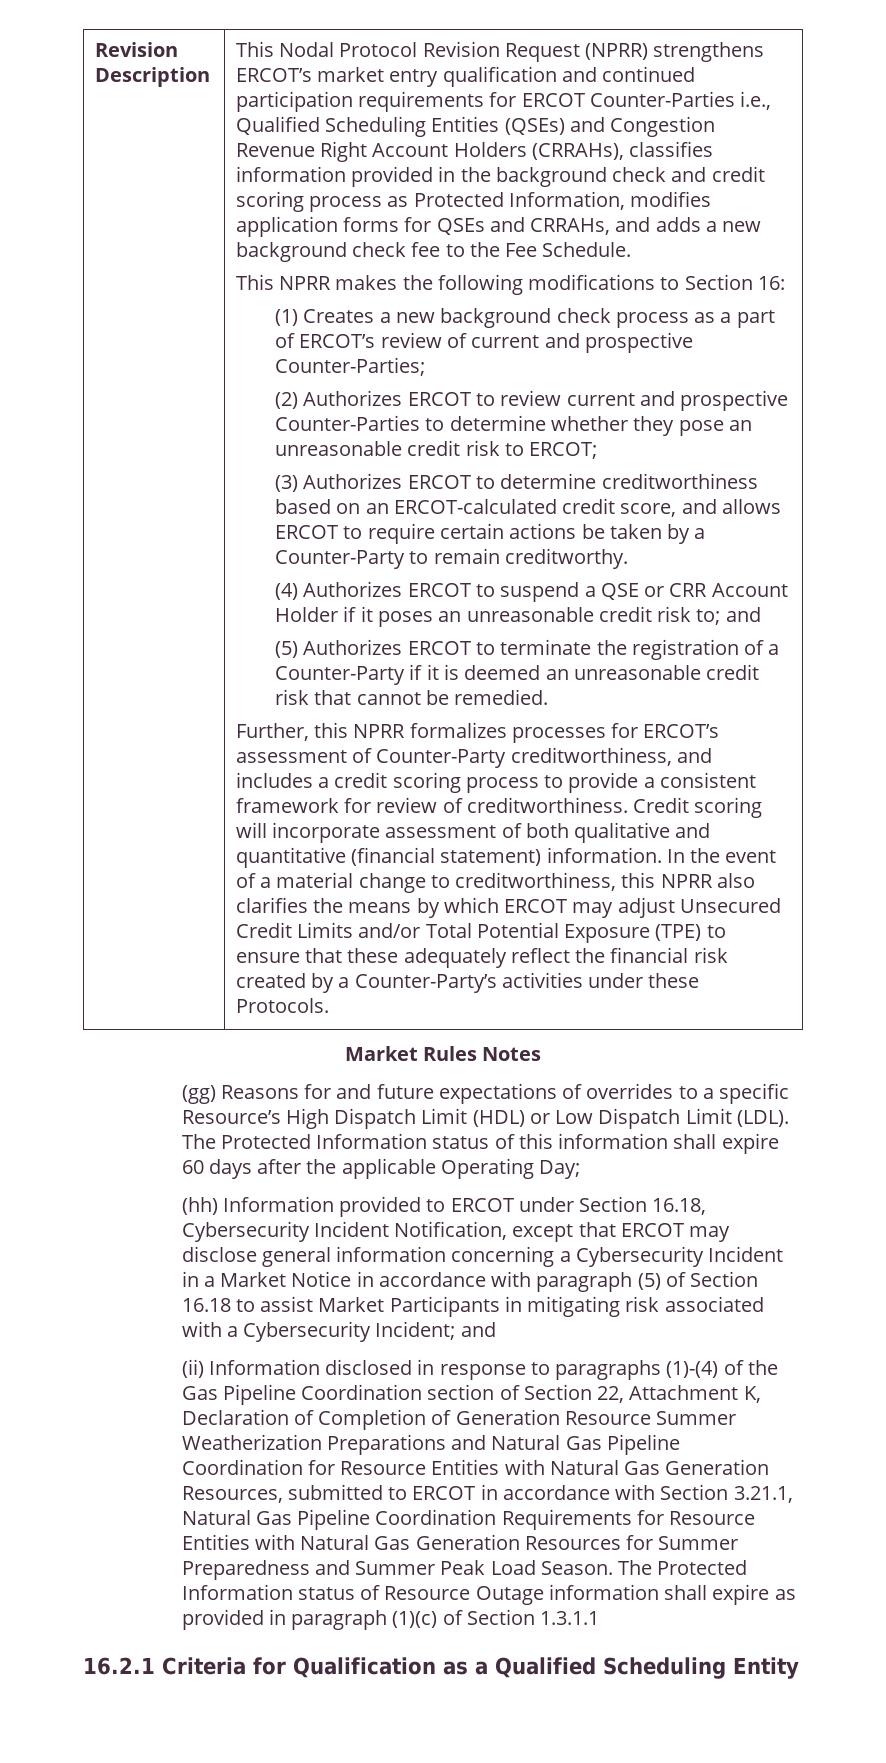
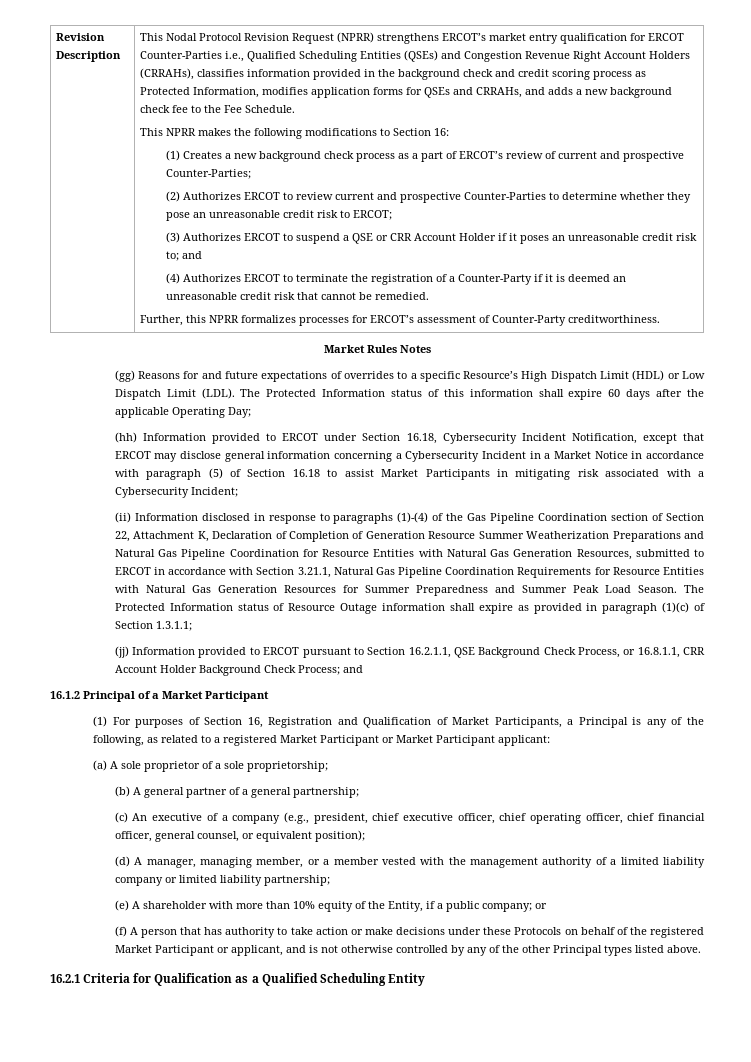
- This Nodal Protocol Revision Request (NPRR) strengthens ERCOT’s market entry qualification and continued participation requirements for ERCOT Counter-Parties i.e., Qualified Scheduling Entities (QSEs) and Congestion Revenue Right Account Holders (CRRAHs), classifies information provided in the background check and credit scoring process as Protected Information, modifies application forms for QSEs and CRRAHs, and adds a new background check fee to the Fee Schedule.
+ This Nodal Protocol Revision Request (NPRR) strengthens ERCOT’s market entry qualification for ERCOT Counter-Parties i.e., Qualified Scheduling Entities (QSEs) and Congestion Revenue Right Account Holders (CRRAHs), classifies information provided in the background check and credit scoring process as Protected Information, modifies application forms for QSEs and CRRAHs, and adds a new background check fee to the Fee Schedule.
- (3) Authorizes ERCOT to determine creditworthiness based on an ERCOT-calculated credit score, and allows ERCOT to require certain actions be taken by a Counter-Party to remain creditworthy.
- (4) Authorizes ERCOT to suspend a QSE or CRR Account Holder if it poses an unreasonable credit risk to; and
+ (3) Authorizes ERCOT to suspend a QSE or CRR Account Holder if it poses an unreasonable credit risk to; and
- (5) Authorizes ERCOT to terminate the registration of a Counter-Party if it is deemed an unreasonable credit risk that cannot be remedied.
+ (4) Authorizes ERCOT to terminate the registration of a Counter-Party if it is deemed an unreasonable credit risk that cannot be remedied.
- Further, this NPRR formalizes processes for ERCOT’s assessment of Counter-Party creditworthiness, and includes a credit scoring process to provide a consistent framework for review of creditworthiness. Credit scoring will incorporate assessment of both qualitative and quantitative (financial statement) information. In the event of a material change to creditworthiness, this NPRR also clarifies the means by which ERCOT may adjust Unsecured Credit Limits and/or Total Potential Exposure (TPE) to ensure that these adequately reflect the financial risk created by a Counter-Party’s activities under these Protocols.
+ Further, this NPRR formalizes processes for ERCOT’s assessment of Counter-Party creditworthiness.
- (hh) Information provided to ERCOT under Section 16.18, Cybersecurity Incident Notification, except that ERCOT may disclose general information concerning a Cybersecurity Incident in a Market Notice in accordance with paragraph (5) of Section 16.18 to assist Market Participants in mitigating risk associated with a Cybersecurity Incident; and
+ (hh) Information provided to ERCOT under Section 16.18, Cybersecurity Incident Notification, except that ERCOT may disclose general information concerning a Cybersecurity Incident in a Market Notice in accordance with paragraph (5) of Section 16.18 to assist Market Participants in mitigating risk associated with a Cybersecurity Incident;
- The Protected Information status of Resource Outage information shall expire as provided in paragraph (1)(c) of Section 1.3.1.1
+ The Protected Information status of Resource Outage information shall expire as provided in paragraph (1)(c) of Section 1.3.1.1;
+ (jj) Information provided to ERCOT pursuant to Section 16.2.1.1, QSE Background Check Process, or 16.8.1.1, CRR Account Holder Background Check Process; and
+ 16.1.2 Principal of a Market Participant
+ (1) For purposes of Section 16, Registration and Qualification of Market Participants, a Principal is any of the following, as related to a registered Market Participant or Market Participant applicant:
+ (a) A sole proprietor of a sole proprietorship;
+ (b) A general partner of a general partnership;
+ (c) An executive of a company (e.g., president, chief executive officer, chief operating officer, chief financial officer, general counsel, or equivalent position);
+ (d) A manager, managing member, or a member vested with the management authority of a limited liability company or limited liability partnership;
+ (e) A shareholder with more than 10% equity of the Entity, if a public company; or
+ (f) A person that has authority to take action or make decisions under these Protocols on behalf of the registered Market Participant or applicant, and is not otherwise controlled by any of the other Principal types listed above.

